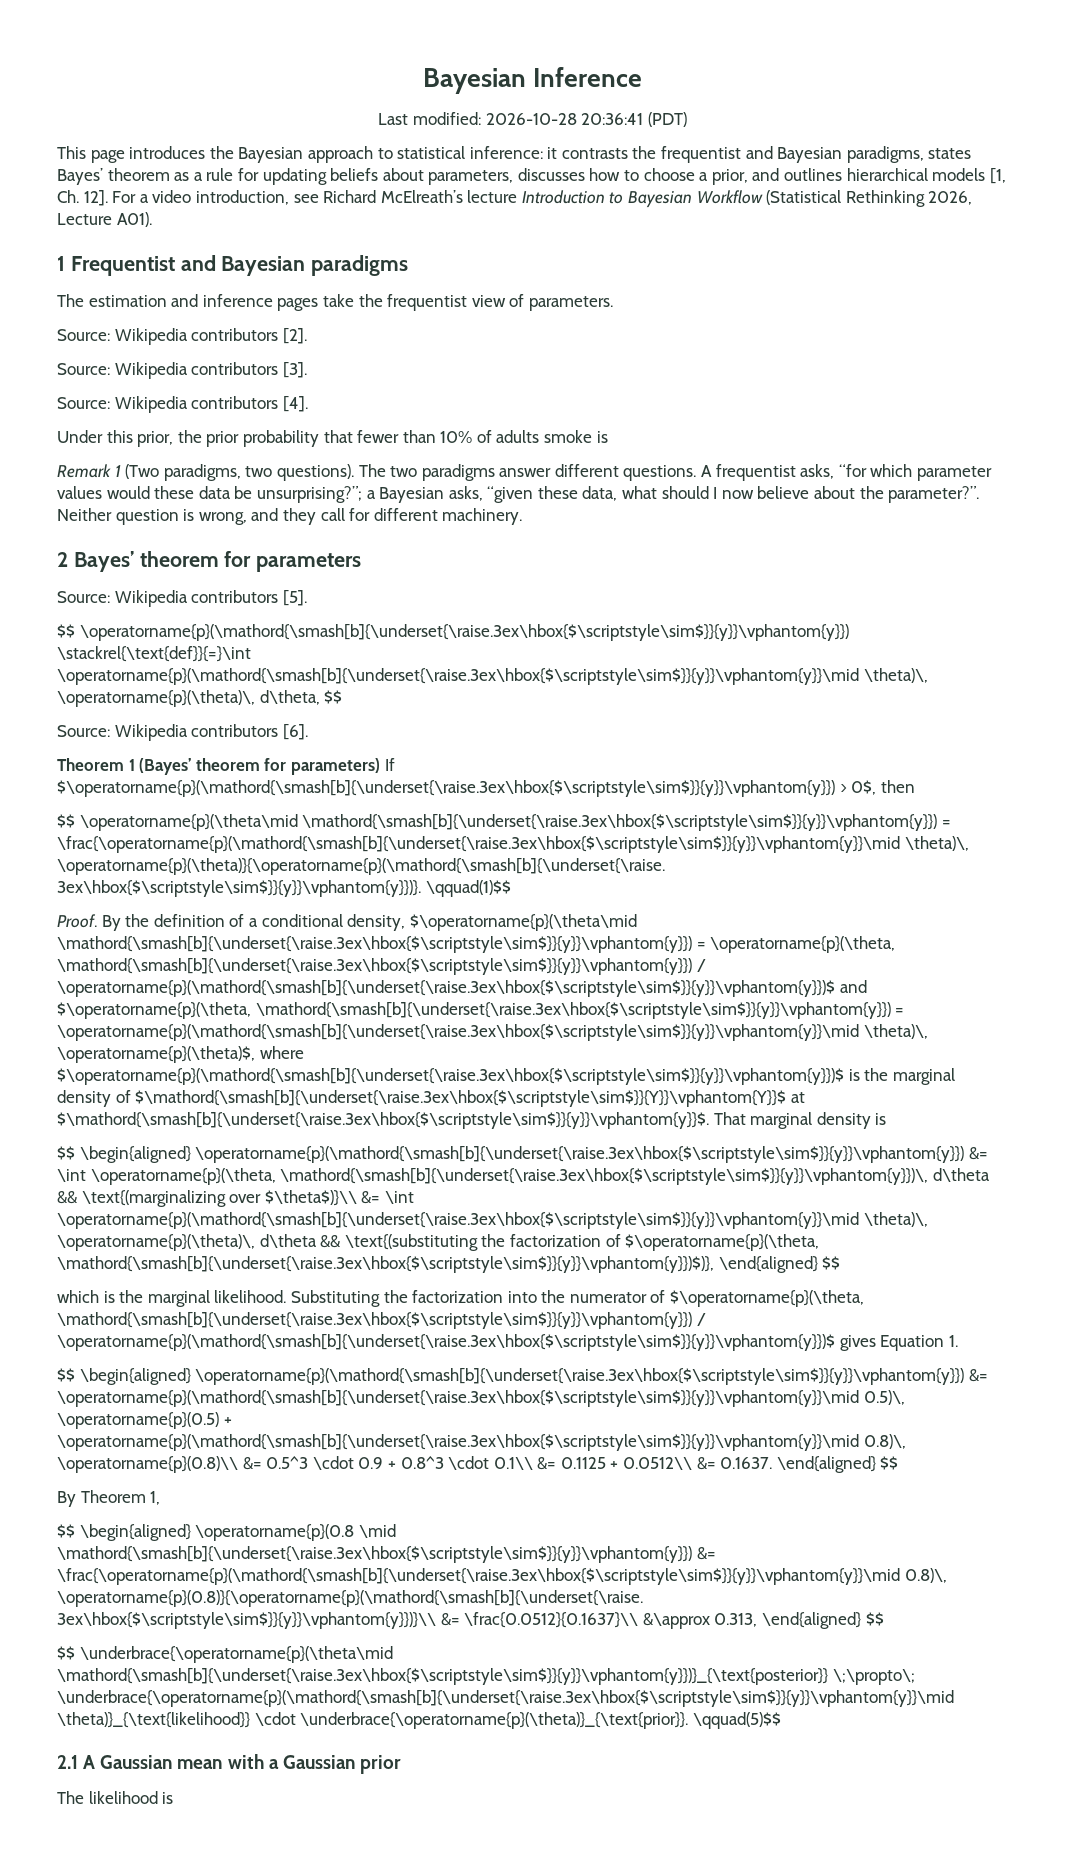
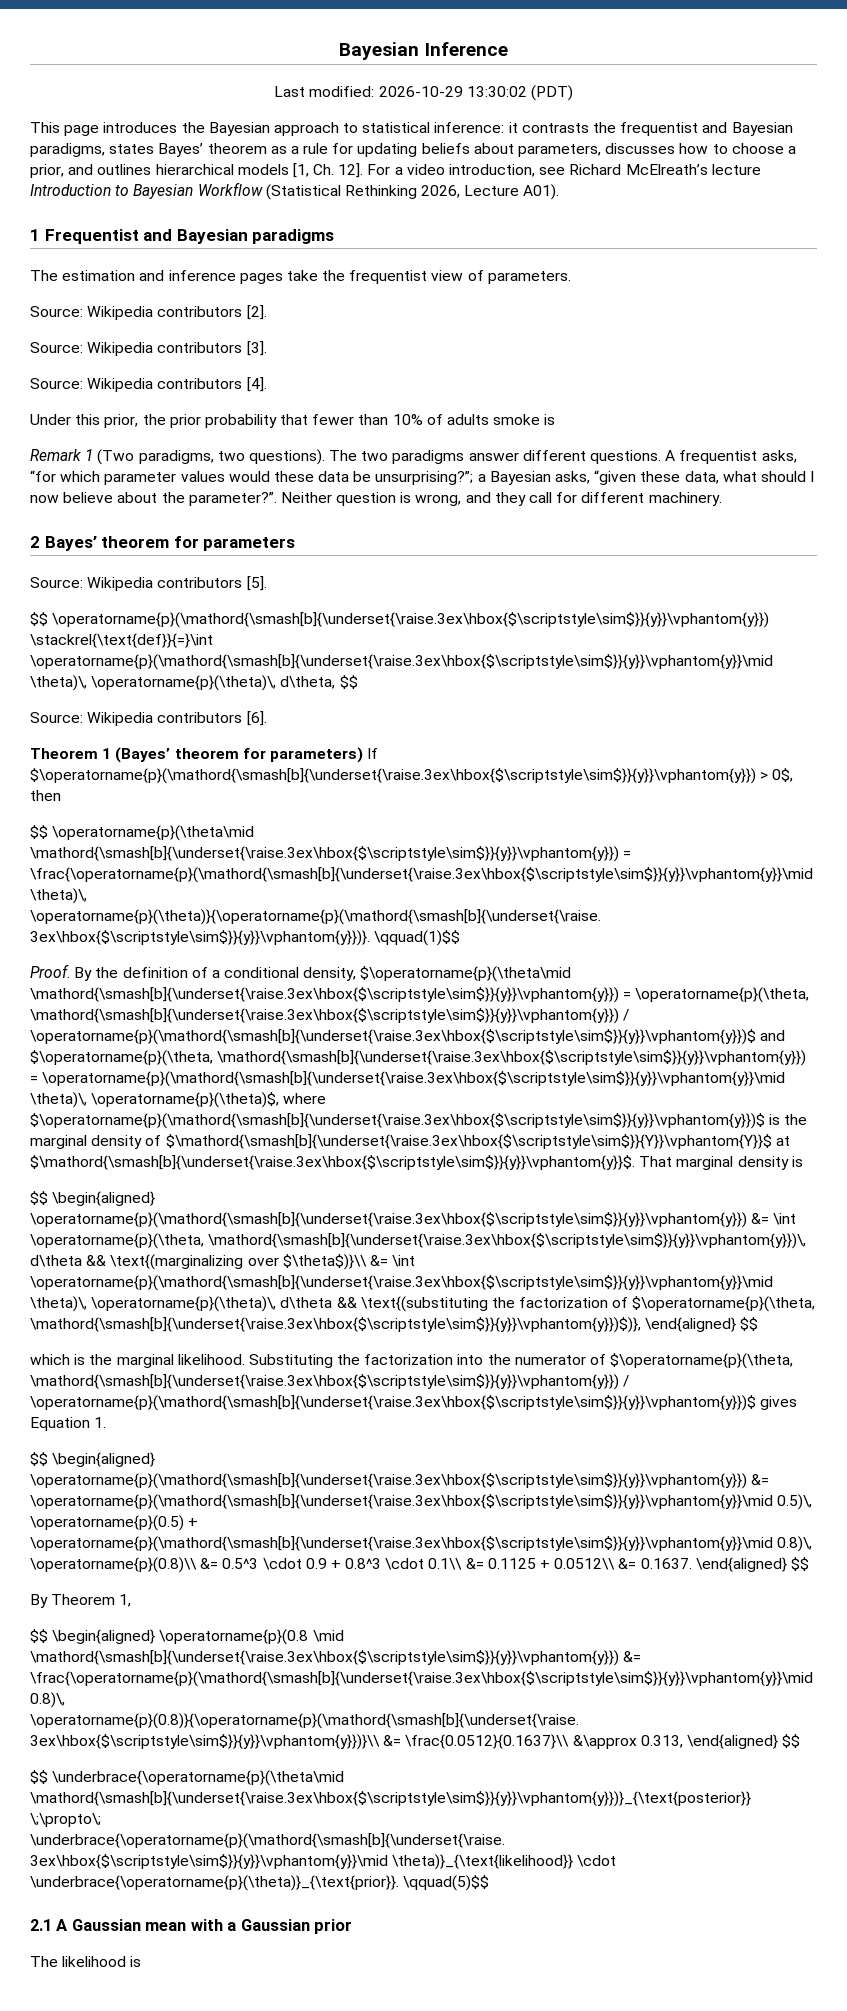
- Last modified: 2026-10-28 20:36:41 (PDT)
+ Last modified: 2026-10-29 13:30:02 (PDT)

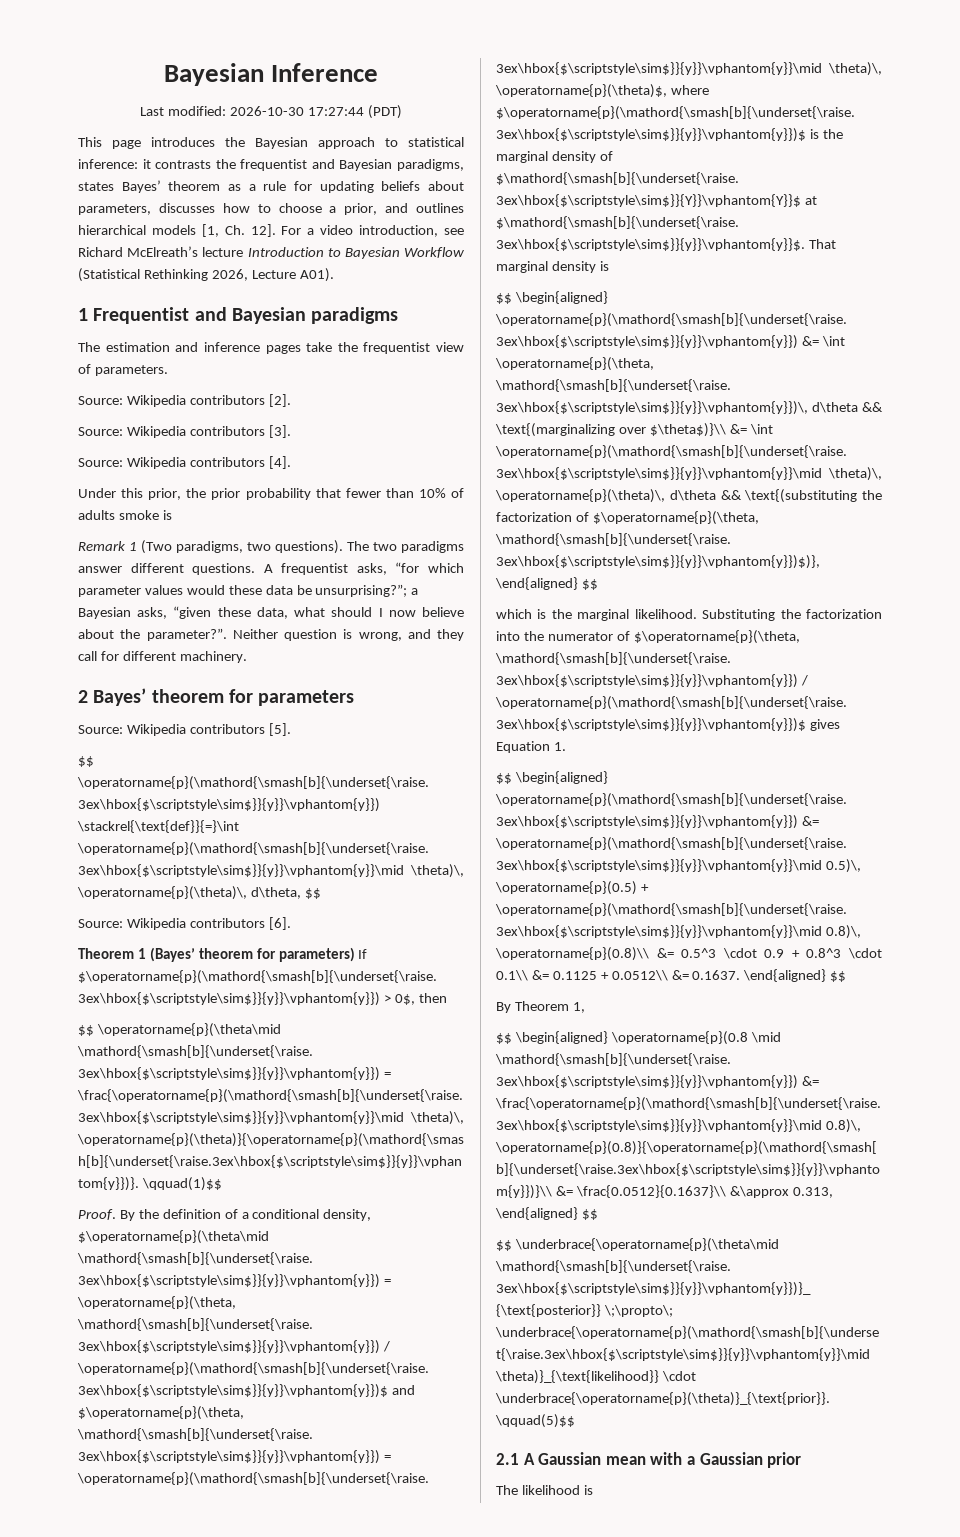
- Last modified: 2026-10-29 13:30:02 (PDT)
+ Last modified: 2026-10-30 17:27:44 (PDT)

